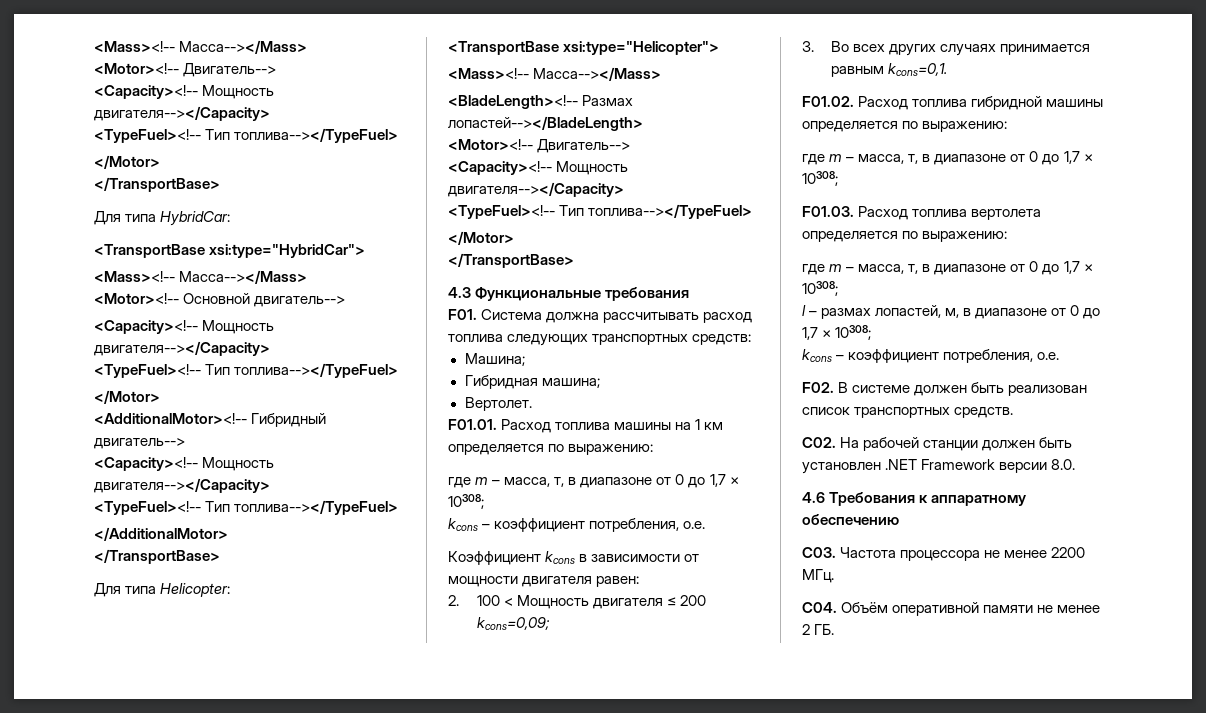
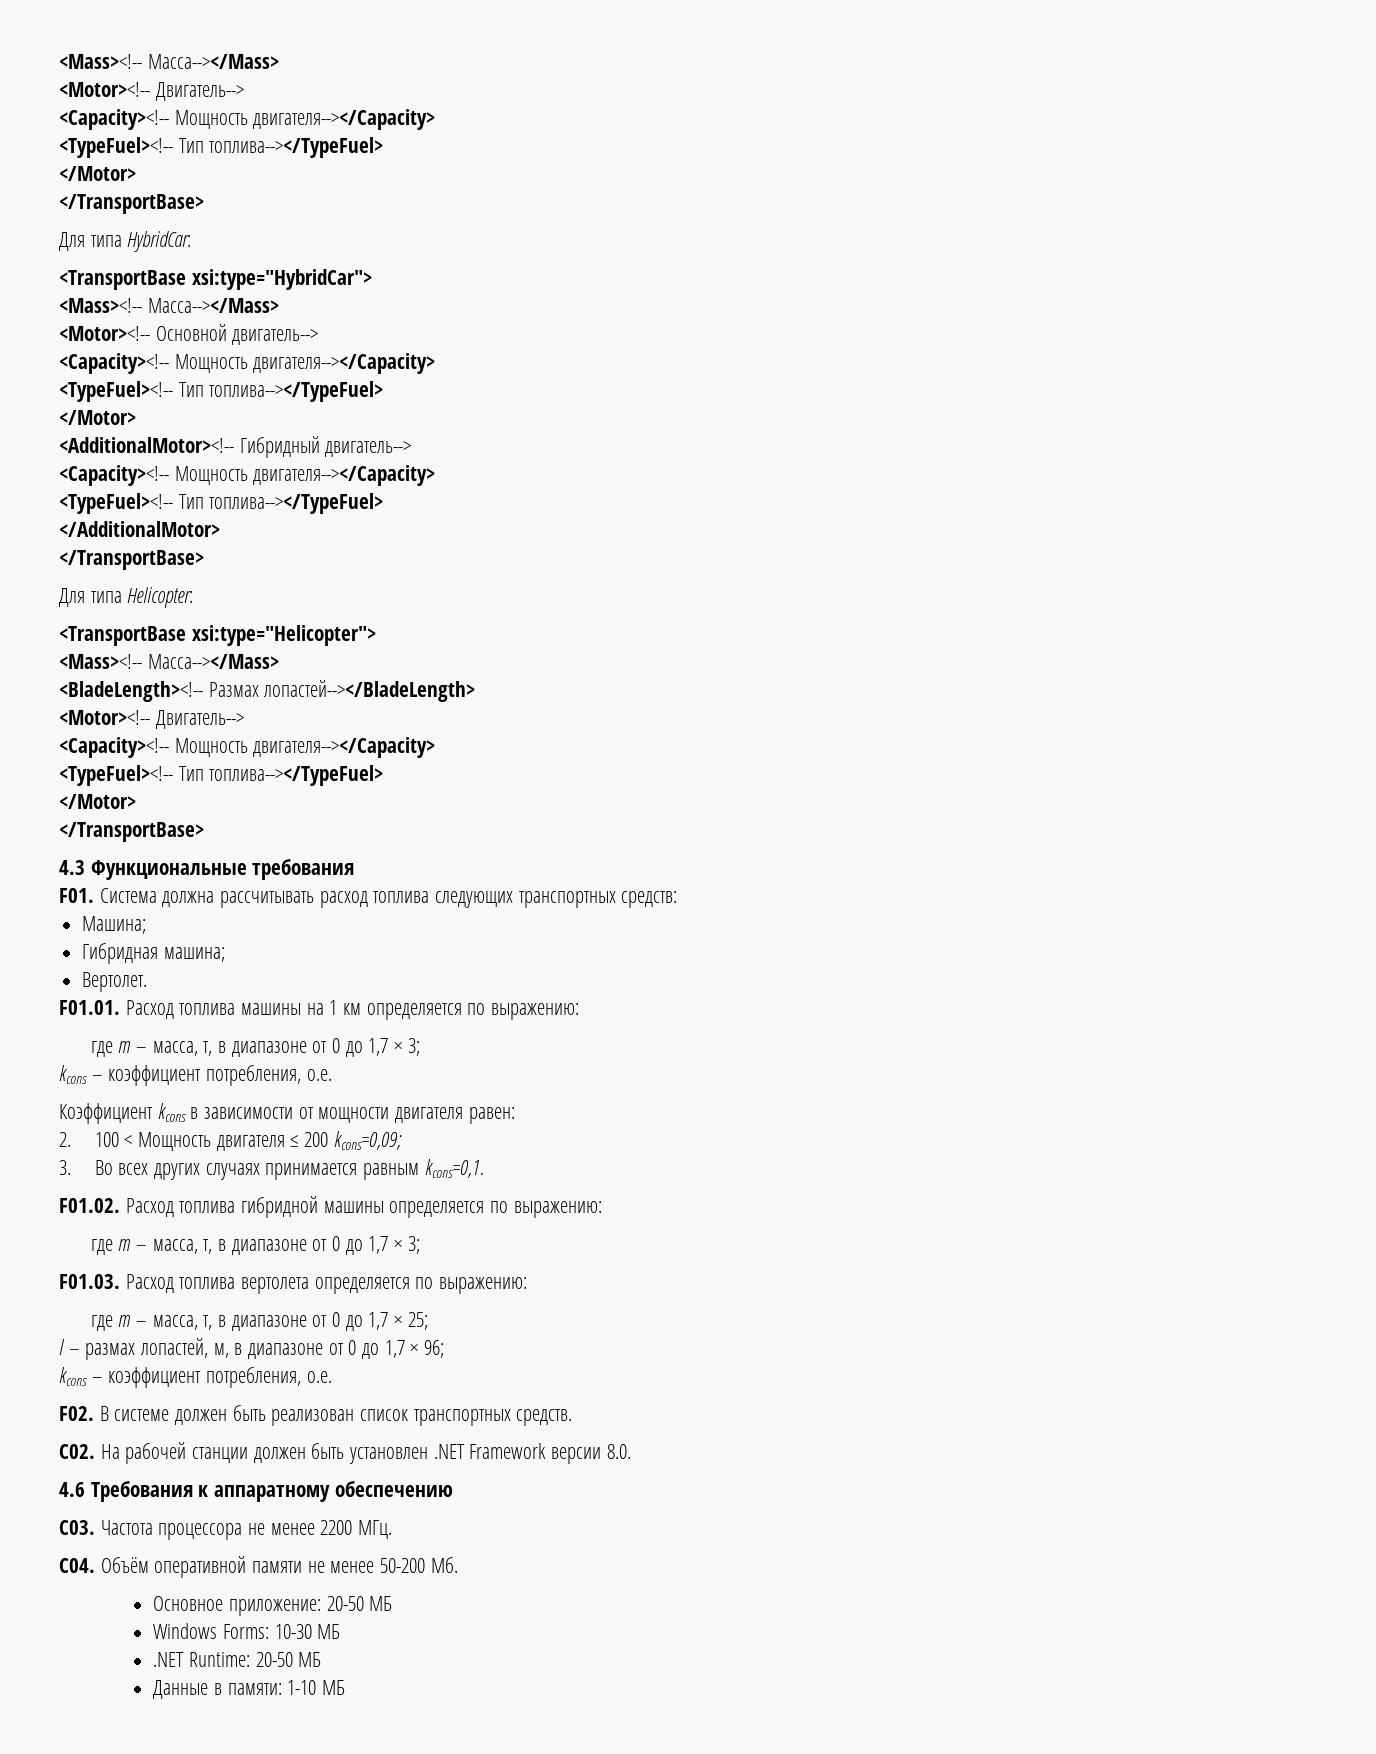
  F01.01. Расход топлива машины на 1 км определяется по выражению:
- где m – масса, т, в диапазоне от 0 до 1,7 × 10308;
+ где m – масса, т, в диапазоне от 0 до 1,7 × 3;
  F01.02. Расход топлива гибридной машины определяется по выражению:
- где m – масса, т, в диапазоне от 0 до 1,7 × 10308;
+ где m – масса, т, в диапазоне от 0 до 1,7 × 3;
  F01.03. Расход топлива вертолета определяется по выражению:
- где m – масса, т, в диапазоне от 0 до 1,7 × 10308;
+ где m – масса, т, в диапазоне от 0 до 1,7 × 25;
- l – размах лопастей, м, в диапазоне от 0 до 1,7 × 10308;
+ l – размах лопастей, м, в диапазоне от 0 до 1,7 × 96;
- C04. Объём оперативной памяти не менее 2 ГБ.
+ C04. Объём оперативной памяти не менее 50-200 Мб.
+ Основное приложение: 20-50 МБ
+ Windows Forms: 10-30 МБ
+ .NET Runtime: 20-50 МБ
+ Данные в памяти: 1-10 МБ

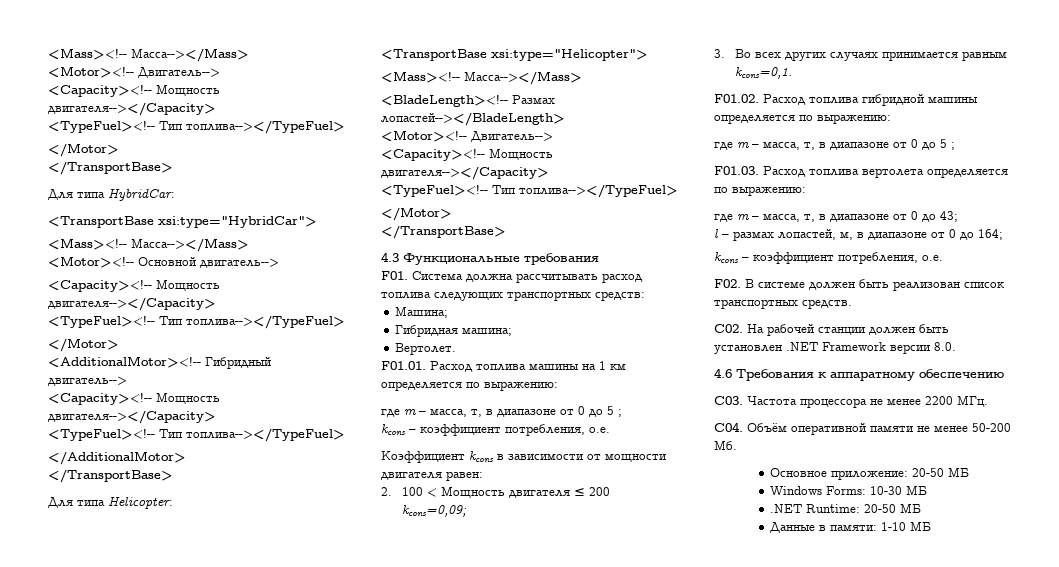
  F01.01. Расход топлива машины на 1 км определяется по выражению:
- где m – масса, т, в диапазоне от 0 до 1,7 × 3;
+ где m – масса, т, в диапазоне от 0 до 5 ;
  F01.02. Расход топлива гибридной машины определяется по выражению:
- где m – масса, т, в диапазоне от 0 до 1,7 × 3;
+ где m – масса, т, в диапазоне от 0 до 5 ;
- где m – масса, т, в диапазоне от 0 до 1,7 × 25;
+ где m – масса, т, в диапазоне от 0 до 43;
- l – размах лопастей, м, в диапазоне от 0 до 1,7 × 96;
+ l – размах лопастей, м, в диапазоне от 0 до 164;

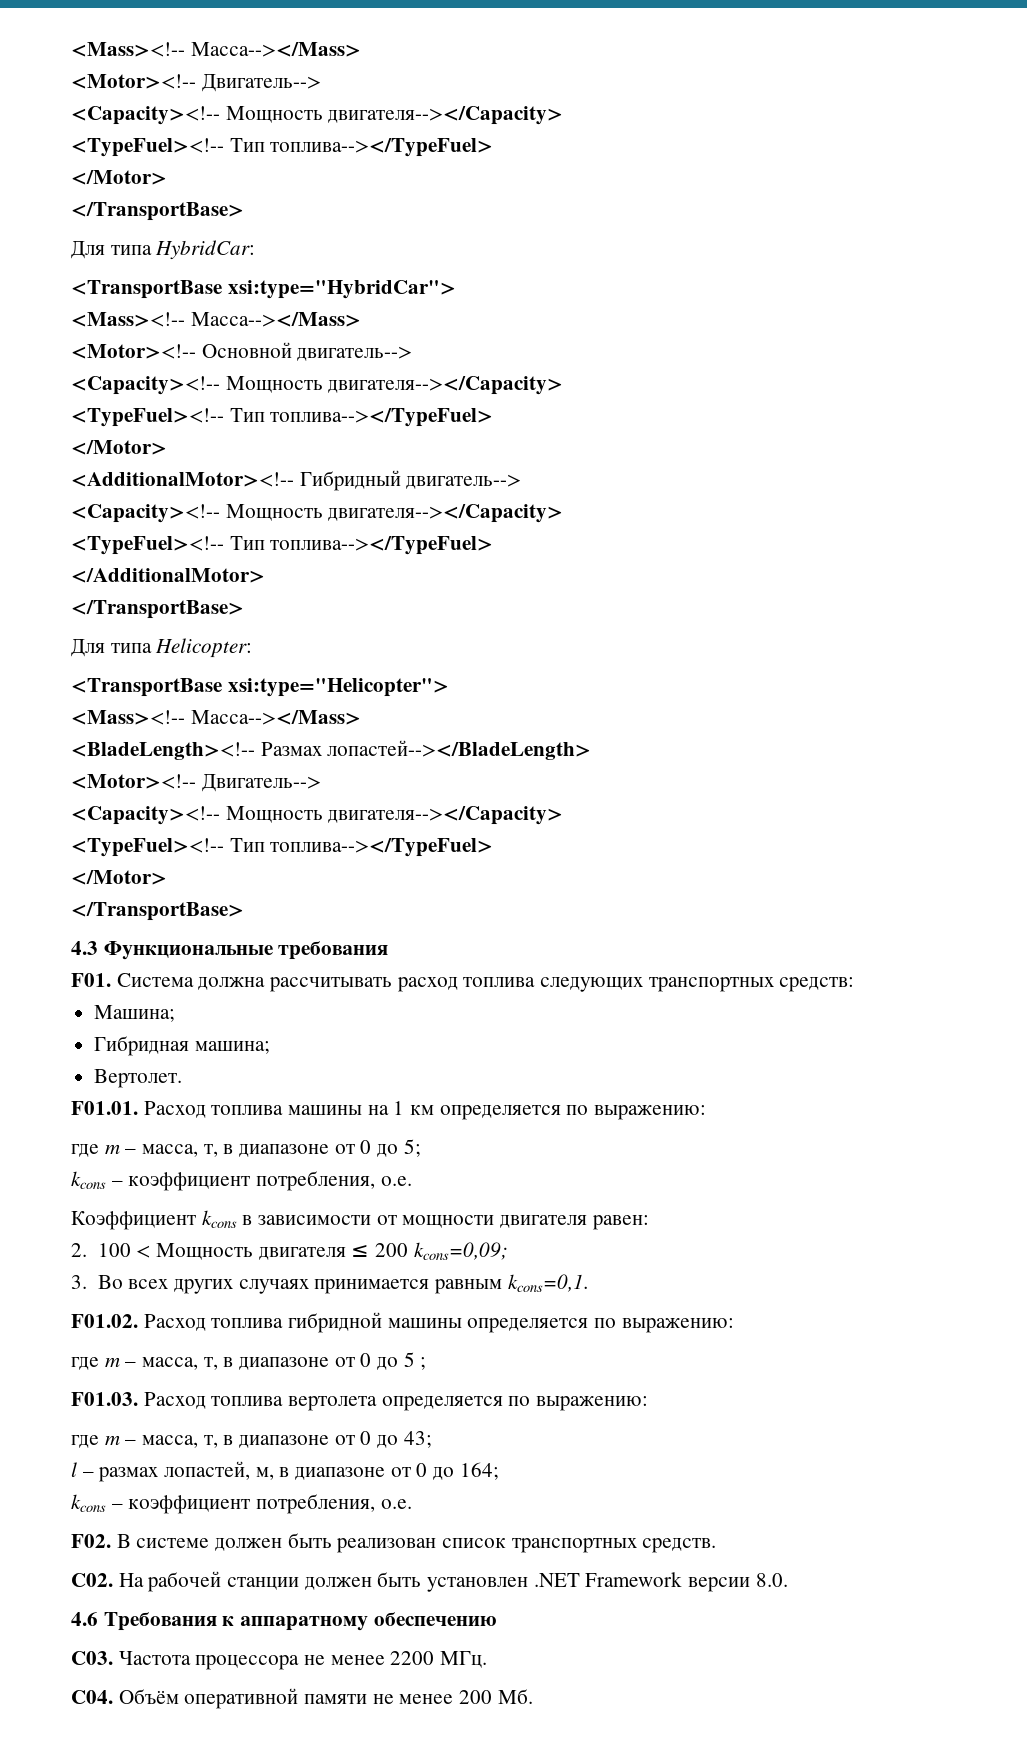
  F01.01. Расход топлива машины на 1 км определяется по выражению:
- где m – масса, т, в диапазоне от 0 до 5 ;
+ где m – масса, т, в диапазоне от 0 до 5;
- C04. Объём оперативной памяти не менее 50-200 Мб.
+ C04. Объём оперативной памяти не менее 200 Мб.
- Основное приложение: 20-50 МБ
- Windows Forms: 10-30 МБ
- .NET Runtime: 20-50 МБ
- Данные в памяти: 1-10 МБ

